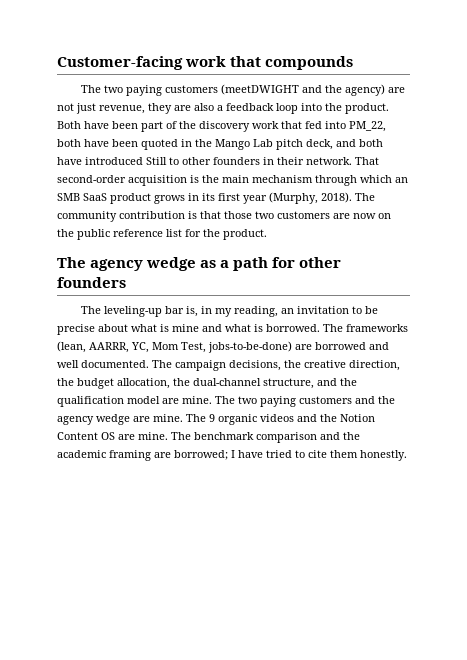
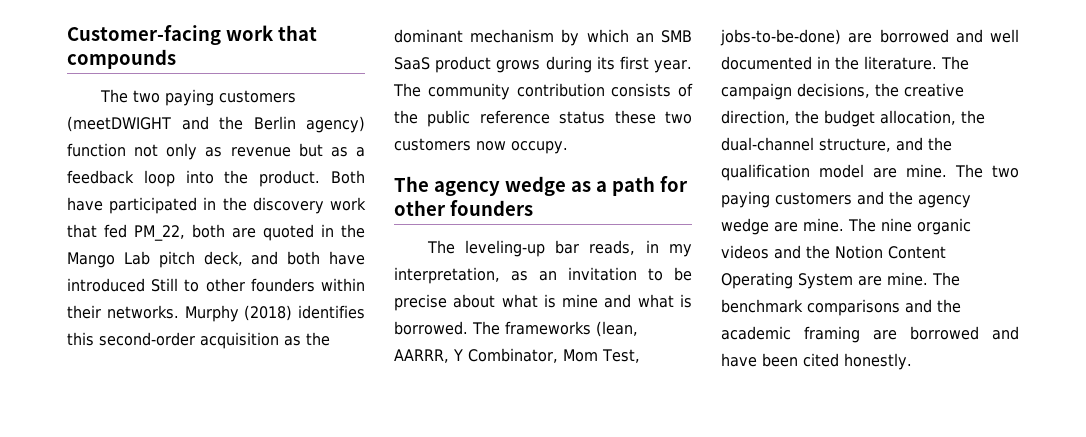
- The two paying customers (meetDWIGHT and the agency) are not just revenue, they are also a feedback loop into the product.
+ The two paying customers (meetDWIGHT and the Berlin agency) function not only as revenue but as a feedback loop into the product.
- Both have been part of the discovery work that fed into PM_22, both have been quoted in the Mango Lab pitch deck, and both have introduced Still to other founders in their network. That second-order acquisition is the main mechanism through which an SMB SaaS product grows in its first year (Murphy, 2018). The community contribution is that those two customers are now on the public reference list for the product.
+ Both have participated in the discovery work that fed PM_22, both are quoted in the Mango Lab pitch deck, and both have introduced Still to other founders within their networks. Murphy (2018) identifies this second-order acquisition as the dominant mechanism by which an SMB SaaS product grows during its first year. The community contribution consists of the public reference status these two customers now occupy.
- The leveling-up bar is, in my reading, an invitation to be precise about what is mine and what is borrowed.
+ The leveling-up bar reads, in my interpretation, as an invitation to be precise about what is mine and what is borrowed.
- The frameworks (lean, AARRR, YC, Mom Test, jobs-to-be-done) are borrowed and well documented.
+ The frameworks (lean, AARRR, Y Combinator, Mom Test, jobs-to-be-done) are borrowed and well documented in the literature.
- The 9 organic videos and the Notion Content OS are mine.
+ The nine organic videos and the Notion Content Operating System are mine.
- The benchmark comparison and the academic framing are borrowed; I have tried to cite them honestly.
+ The benchmark comparisons and the academic framing are borrowed and have been cited honestly.

